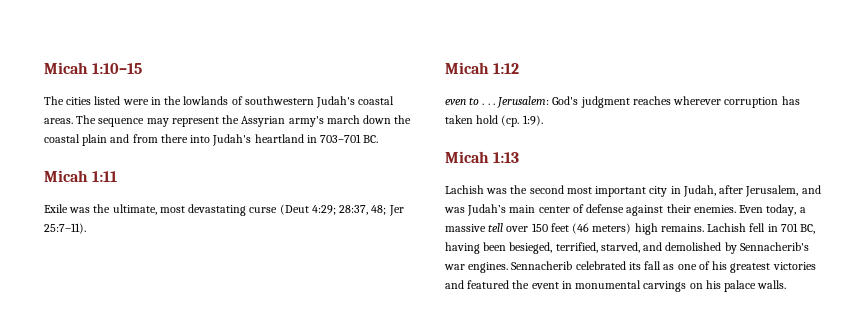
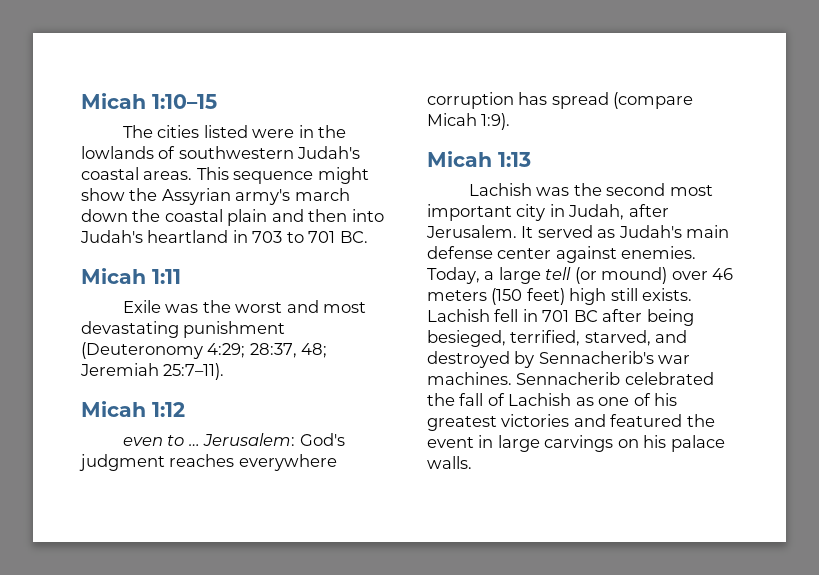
- The sequence may represent the Assyrian army's march down the coastal plain and from there into Judah's heartland in 703–701 BC.
+ This sequence might show the Assyrian army's march down the coastal plain and then into Judah's heartland in 703 to 701 BC.
- Exile was the ultimate, most devastating curse (Deut 4:29; 28:37, 48; Jer 25:7–11).
+ Exile was the worst and most devastating punishment (Deuteronomy 4:29; 28:37, 48; Jeremiah 25:7–11).
- even to . . .
+ even to …
- Jerusalem: God's judgment reaches wherever corruption has taken hold (cp. 1:9).
+ Jerusalem: God's judgment reaches everywhere corruption has spread (compare Micah 1:9).
- Lachish was the second most important city in Judah, after Jerusalem, and was Judah’s main center of defense against their enemies. Even today, a massive tell over 150 feet (46 meters) high remains.
+ Lachish was the second most important city in Judah, after Jerusalem. It served as Judah's main defense center against enemies. Today, a large tell (or mound) over 46 meters (150 feet) high still exists.
- Lachish fell in 701 BC, having been besieged, terrified, starved, and demolished by Sennacherib's war engines.
+ Lachish fell in 701 BC after being besieged, terrified, starved, and destroyed by Sennacherib's war machines.
- Sennacherib celebrated its fall as one of his greatest victories and featured the event in monumental carvings on his palace walls.
+ Sennacherib celebrated the fall of Lachish as one of his greatest victories and featured the event in large carvings on his palace walls.

